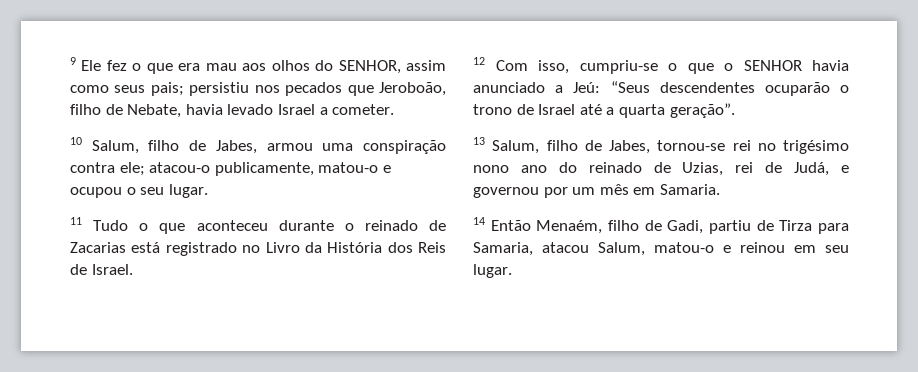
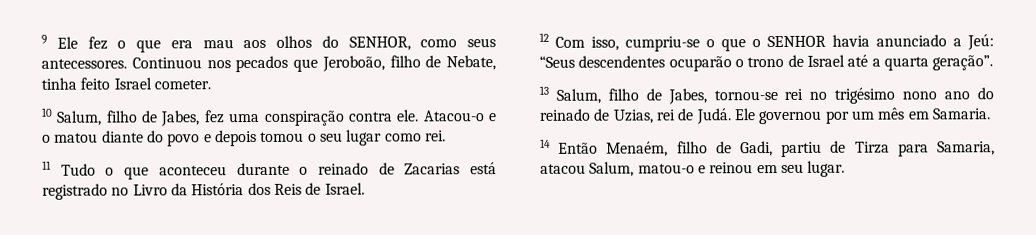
- 9 Ele fez o que era mau aos olhos do SENHOR, assim como seus pais; persistiu nos pecados que Jeroboão, filho de Nebate, havia levado Israel a cometer.
+ 9 Ele fez o que era mau aos olhos do SENHOR, como seus antecessores. Continuou nos pecados que Jeroboão, filho de Nebate, tinha feito Israel cometer.
- 10 Salum, filho de Jabes, armou uma conspiração contra ele; atacou-o publicamente, matou-o e ocupou o seu lugar.
+ 10 Salum, filho de Jabes, fez uma conspiração contra ele. Atacou-o e o matou diante do povo e depois tomou o seu lugar como rei.
- 13 Salum, filho de Jabes, tornou-se rei no trigésimo nono ano do reinado de Uzias, rei de Judá, e governou por um mês em Samaria.
+ 13 Salum, filho de Jabes, tornou-se rei no trigésimo nono ano do reinado de Uzias, rei de Judá. Ele governou por um mês em Samaria.

